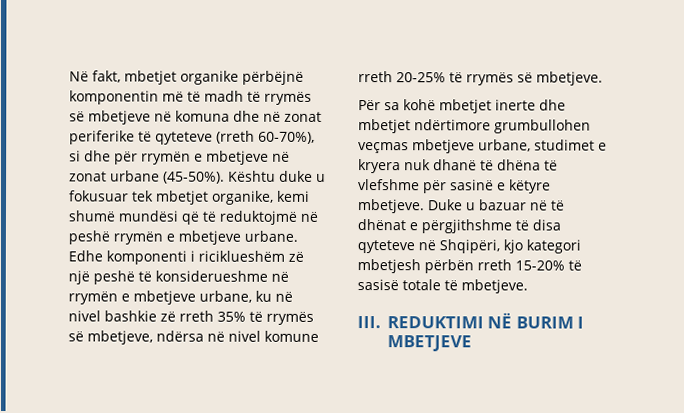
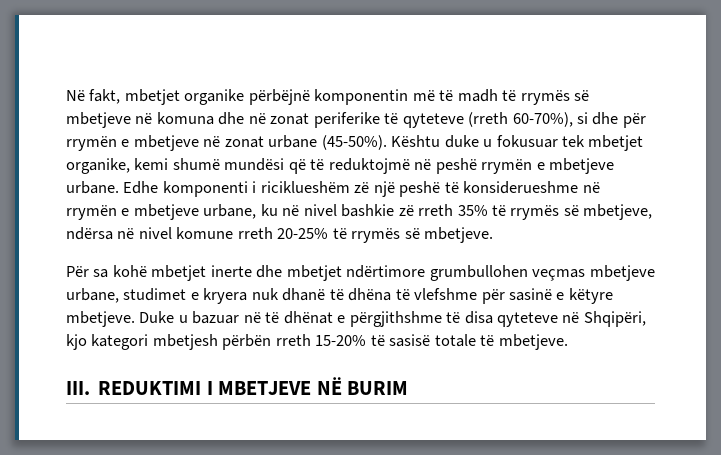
- III. REDUKTIMI NË BURIM I MBETJEVE
+ III. REDUKTIMI I MBETJEVE NË BURIM

